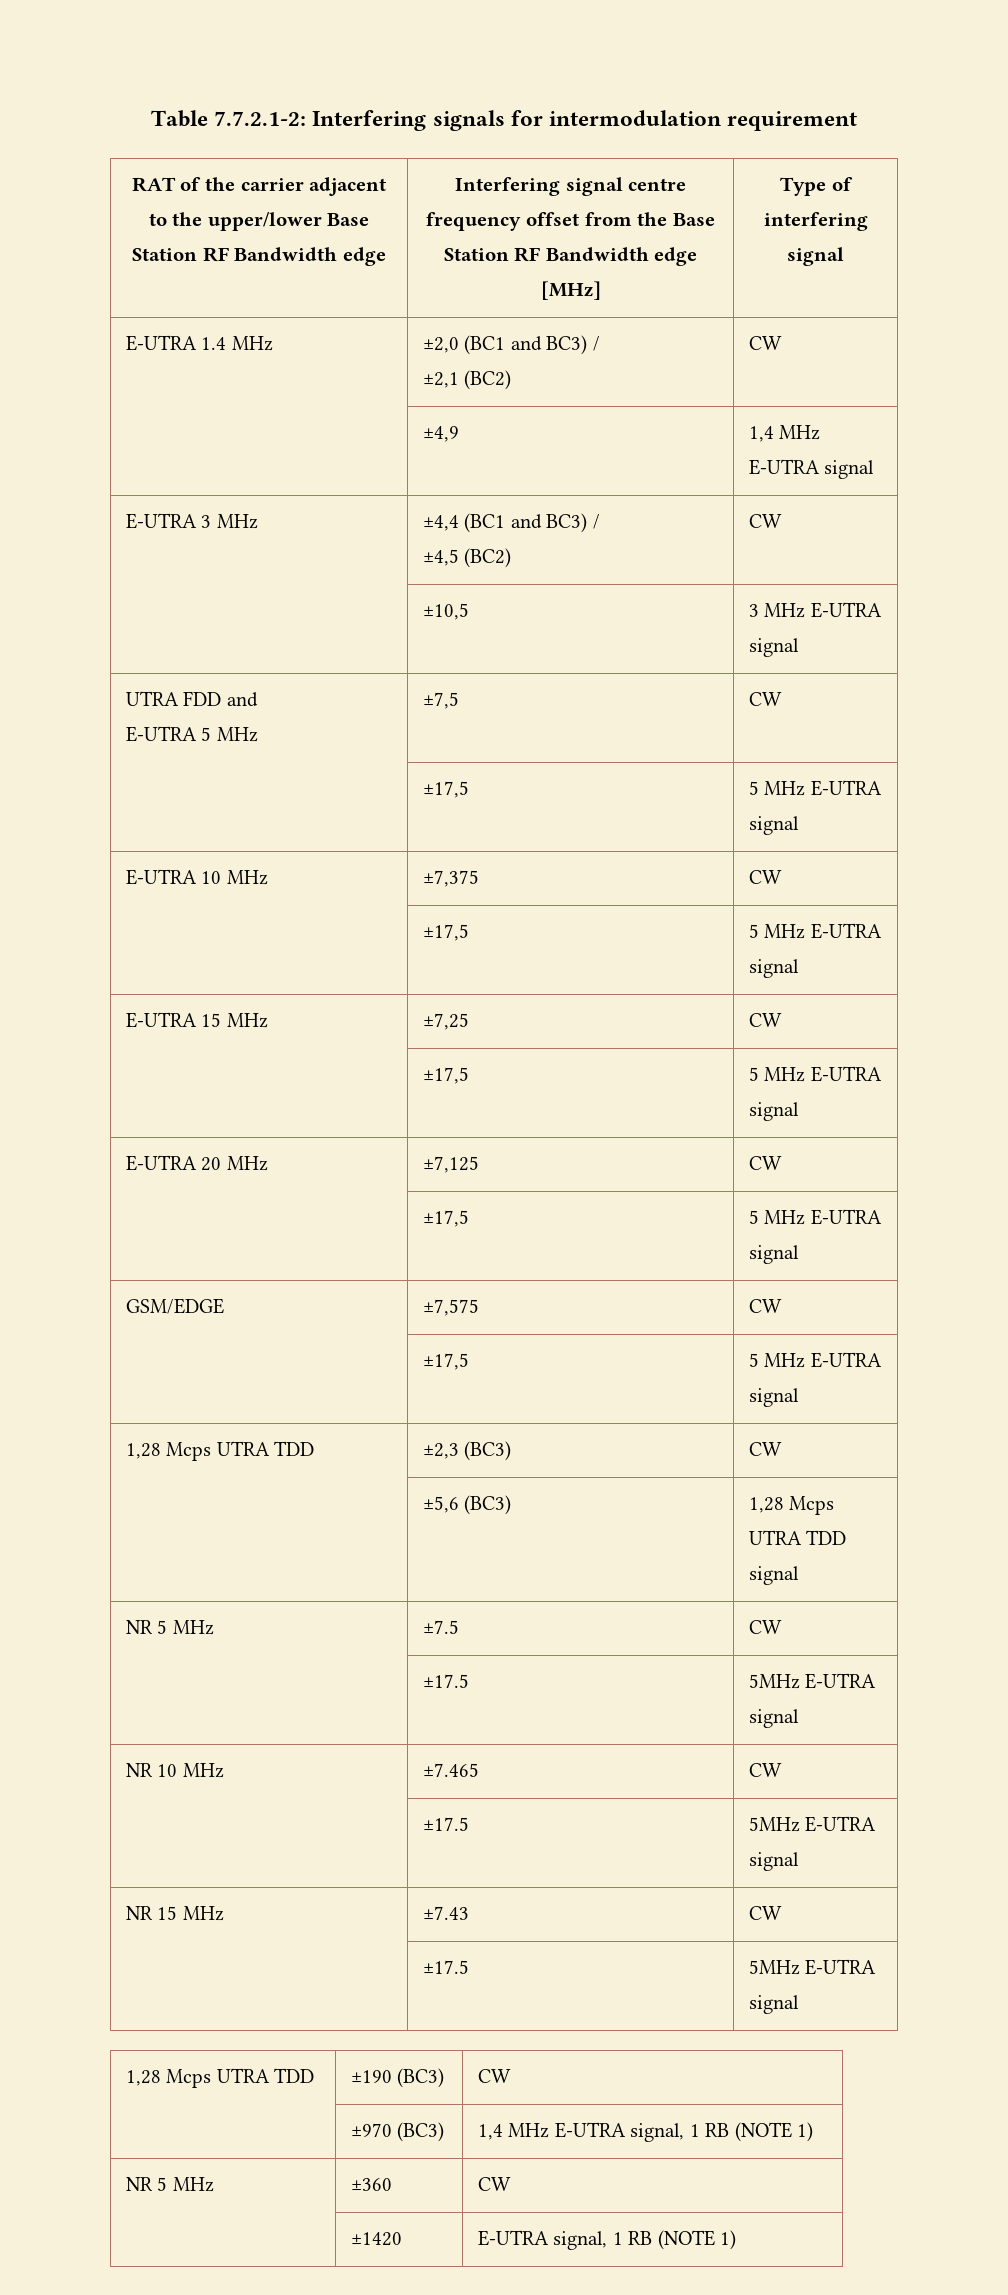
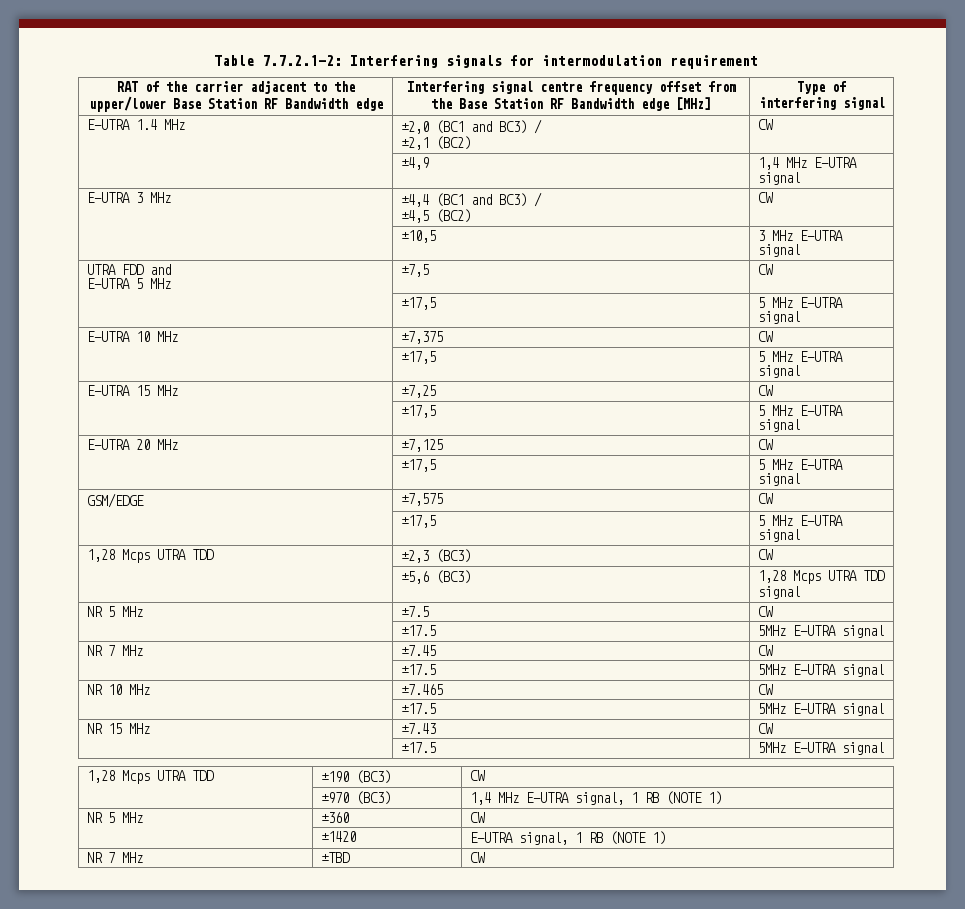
+ NR 7 MHz | ±7.45 | CW
+ | ±17.5 | 5MHz E-UTRA signal
+ NR 7 MHz | ±TBD | CW

